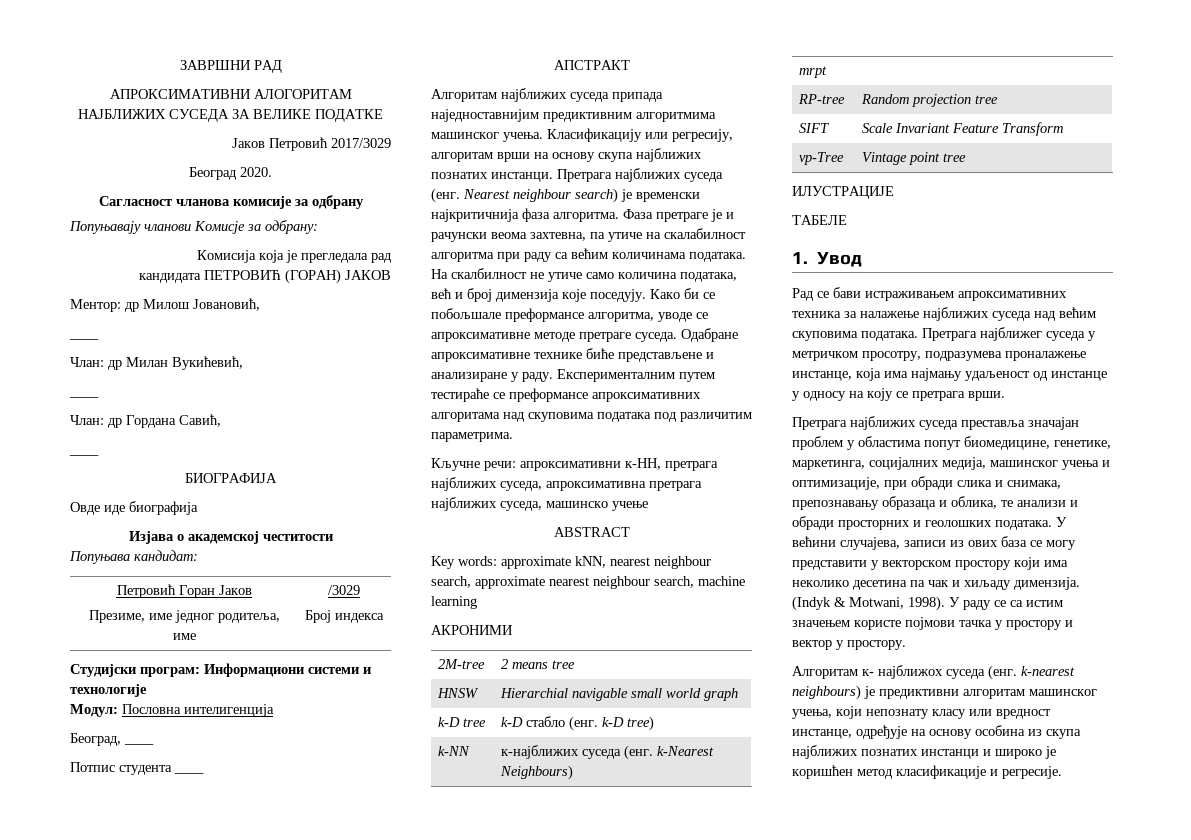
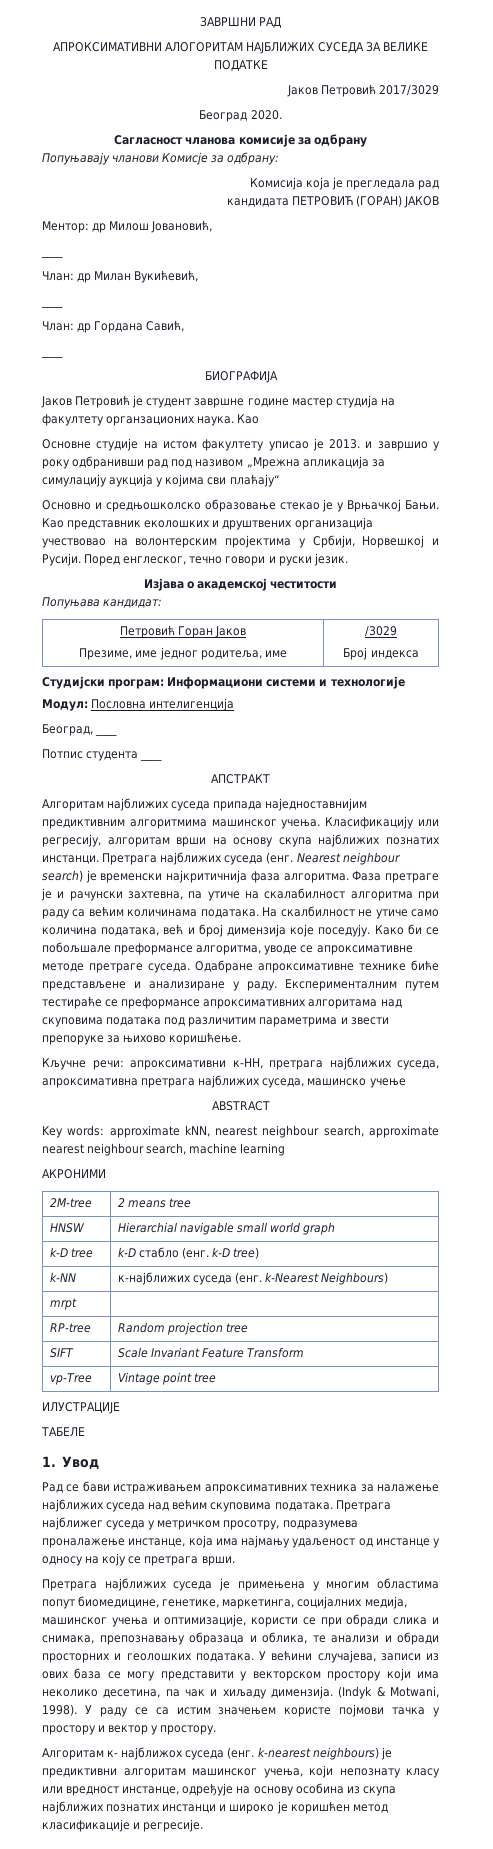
- Овде иде биографија
+ Јаков Петровић је студент завршне године мастер студија на факултету органзационих наука. Као
+ Основне студије на истом факултету уписао је 2013. и завршио у року одбранивши рад под називом „Мрежна апликација за симулацију аукција у којима сви плаћају“
+ Основно и средњошколско образовање стекао је у Врњачкој Бањи. Као представник еколошких и друштвених организација учествовао на волонтерским пројектима у Србији, Норвешкој и Русији. Поред енглеског, течно говори и руски језик.
- Фаза претраге је и рачунски веома захтевна, па утиче на скалабилност алгоритма при раду са већим количинама података.
+ Фаза претраге је и рачунски захтевна, па утиче на скалабилност алгоритма при раду са већим количинама података.
- Експерименталним путем тестираће се преформансе апроксимативних алгоритама над скуповима података под различитим параметрима.
+ Експерименталним путем тестираће се преформансе апроксимативних алгоритама над скуповима података под различитим параметрима и звести препоруке за њихово коришћење.
- Претрага најближих суседа преставља значајан проблем у областима попут биомедицине, генетике, маркетинга, социјалних медија, машинског учења и оптимизације, при обради слика и снимака, препознавању образаца и облика, те анализи и обради просторних и геолошких података.
+ Претрага најближих суседа је примењена у многим областима попут биомедицине, генетике, маркетинга, социјалних медија, машинског учења и оптимизације, користи се при обради слика и снимака, препознавању образаца и облика, те анализи и обради просторних и геолошких података.
- У већини случајева, записи из ових база се могу представити у векторском простору који има неколико десетина па чак и хиљаду димензија.
+ У већини случајева, записи из ових база се могу представити у векторском простору који има неколико десетина, па чак и хиљаду димензија.

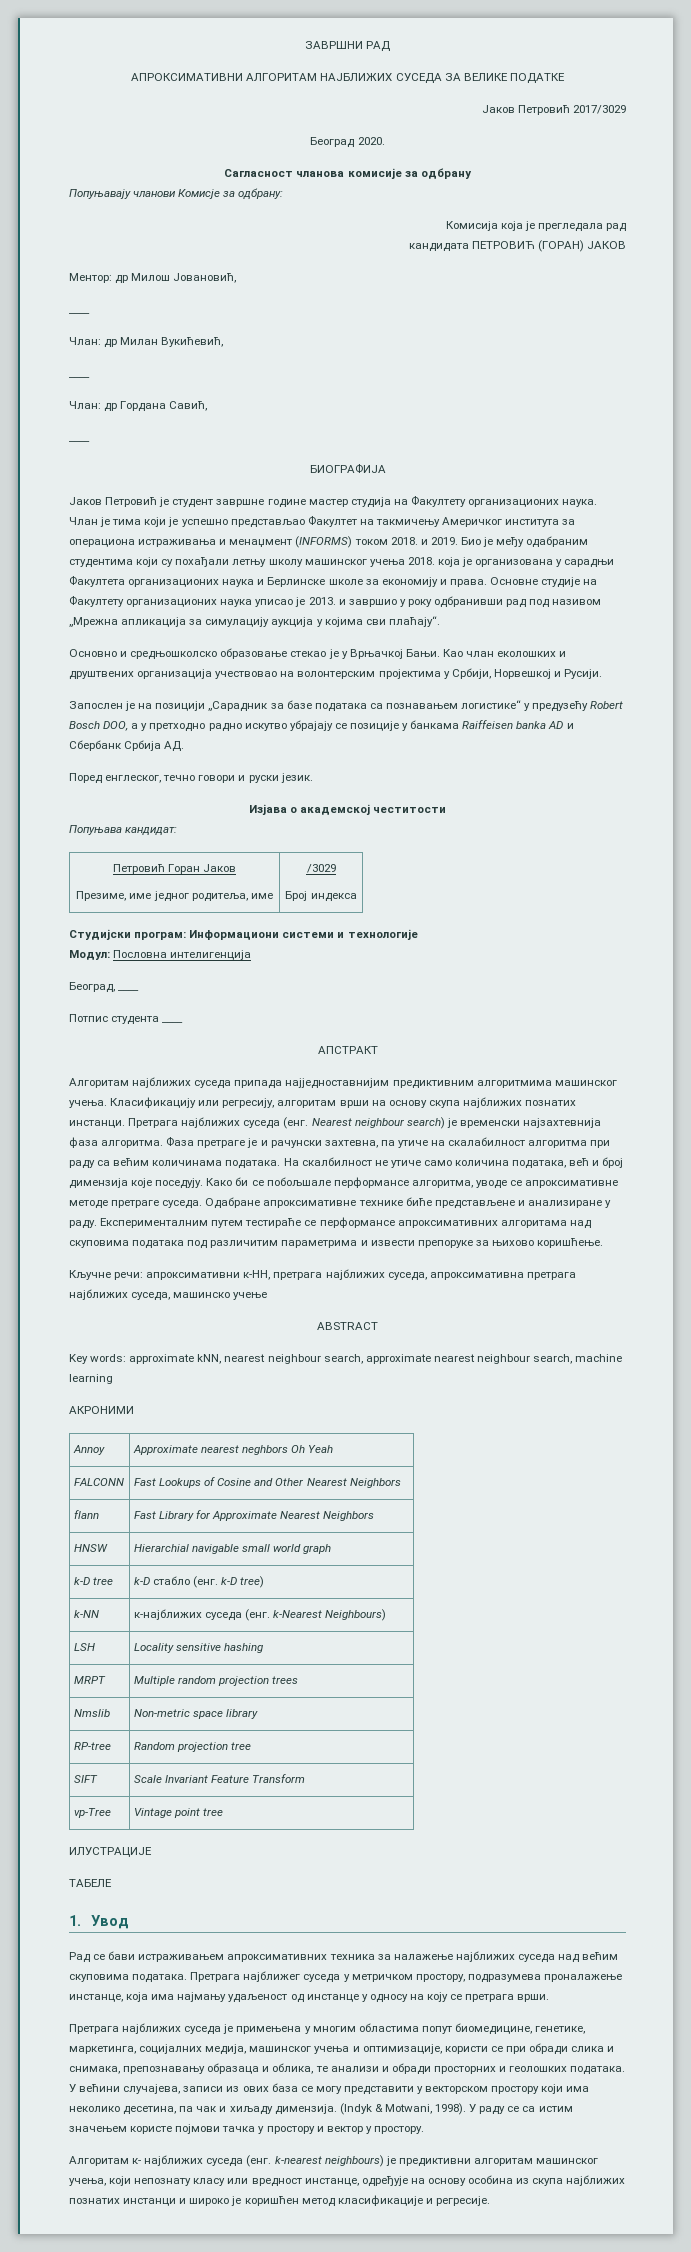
- АПРОКСИМАТИВНИ АЛОГОРИТАМ НАЈБЛИЖИХ СУСЕДА ЗА ВЕЛИКЕ ПОДАТКЕ
+ АПРОКСИМАТИВНИ АЛГОРИТАМ НАЈБЛИЖИХ СУСЕДА ЗА ВЕЛИКЕ ПОДАТКЕ
- Јаков Петровић је студент завршне године мастер студија на факултету органзационих наука. Као
- Основне студије на истом факултету уписао је 2013. и завршио у року одбранивши рад под називом „Мрежна апликација за симулацију аукција у којима сви плаћају“
+ Јаков Петровић је студент завршне године мастер студија на Факултету организационих наука. Члан је тима који је успешно представљао Факултет на такмичењу Америчког института за операциона истраживања и менаџмент (INFORMS) током 2018. и 2019. Био је међу одабраним студентима који су похађали летњу школу машинског учења 2018. која је организована у сарадњи Факултета организационих наука и Берлинске школе за економију и права. Основне студије на Факултету организационих наука уписао је 2013. и завршио у року одбранивши рад под називом „Мрежна апликација за симулацију аукција у којима сви плаћају“.
- Као представник еколошких и друштвених организација учествовао на волонтерским пројектима у Србији, Норвешкој и Русији. Поред енглеског, течно говори и руски језик.
+ Као члан еколошких и друштвених организација учествовао на волонтерским пројектима у Србији, Норвешкој и Русији.
+ Запослен је на позицији „Сарадник за базе података са познавањем логистике“ у предузећу Robert Bosch DOO, a у претходно радно искутво убрајају се позиције у банкама Raiffeisen banka AD и Сбербанк Србија АД.
+ Поред енглеског, течно говори и руски језик.
- Алгоритам најближих суседа припада наједноставнијим предиктивним алгоритмима машинског учења.
+ Алгоритам најближих суседа припада најједноставнијим предиктивним алгоритмима машинског учења.
- Nearest neighbour search) је временски најкритичнија фаза алгоритма.
+ Nearest neighbour search) је временски најзахтевнија фаза алгоритма.
- Како би се побољшале преформансе алгоритма, уводе се апроксимативне методе претраге суседа.
+ Како би се побољшале перформансе алгоритма, уводе се апроксимативне методе претраге суседа.
- Експерименталним путем тестираће се преформансе апроксимативних алгоритама над скуповима података под различитим параметрима и звести препоруке за њихово коришћење.
+ Експерименталним путем тестираће се перформансе апроксимативних алгоритама над скуповима података под различитим параметрима и извести препоруке за њихово коришћење.
- 2M-tree | 2 means tree
+ Annoy | Approximate nearest neghbors Oh Yeah
+ FALCONN | Fast Lookups of Cosine and Other Nearest Neighbors
+ flann | Fast Library for Approximate Nearest Neighbors
- mrpt |
+ LSH | Locality sensitive hashing
+ MRPT | Multiple random projection trees
+ Nmslib | Non-metric space library
- Претрага најближег суседа у метричком просотру, подразумева проналажење инстанце, којa има најмању удаљеност од инстанце у односу на коју се претрага врши.
+ Претрага најближег суседа у метричком простору, подразумева проналажење инстанце, којa има најмању удаљеност од инстанце у односу на коју се претрага врши.
- Алгоритам к- најближох суседа (енг. k-nearest neighbours) је предиктивни алгоритам машинског учења, који непознату класу или вредност инстанце, одређује на основу особина из скупа најближих познатих инстанци и широко је коришћен метод класификације и регресије.
+ Алгоритам к- најближих суседа (енг. k-nearest neighbours) је предиктивни алгоритам машинског учења, који непознату класу или вредност инстанце, одређује на основу особина из скупа најближих познатих инстанци и широко је коришћен метод класификације и регресије.

